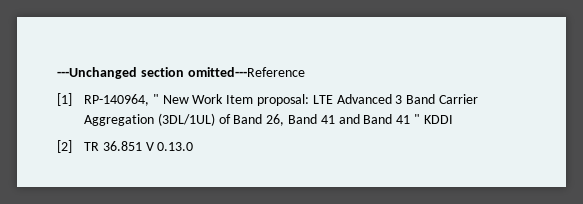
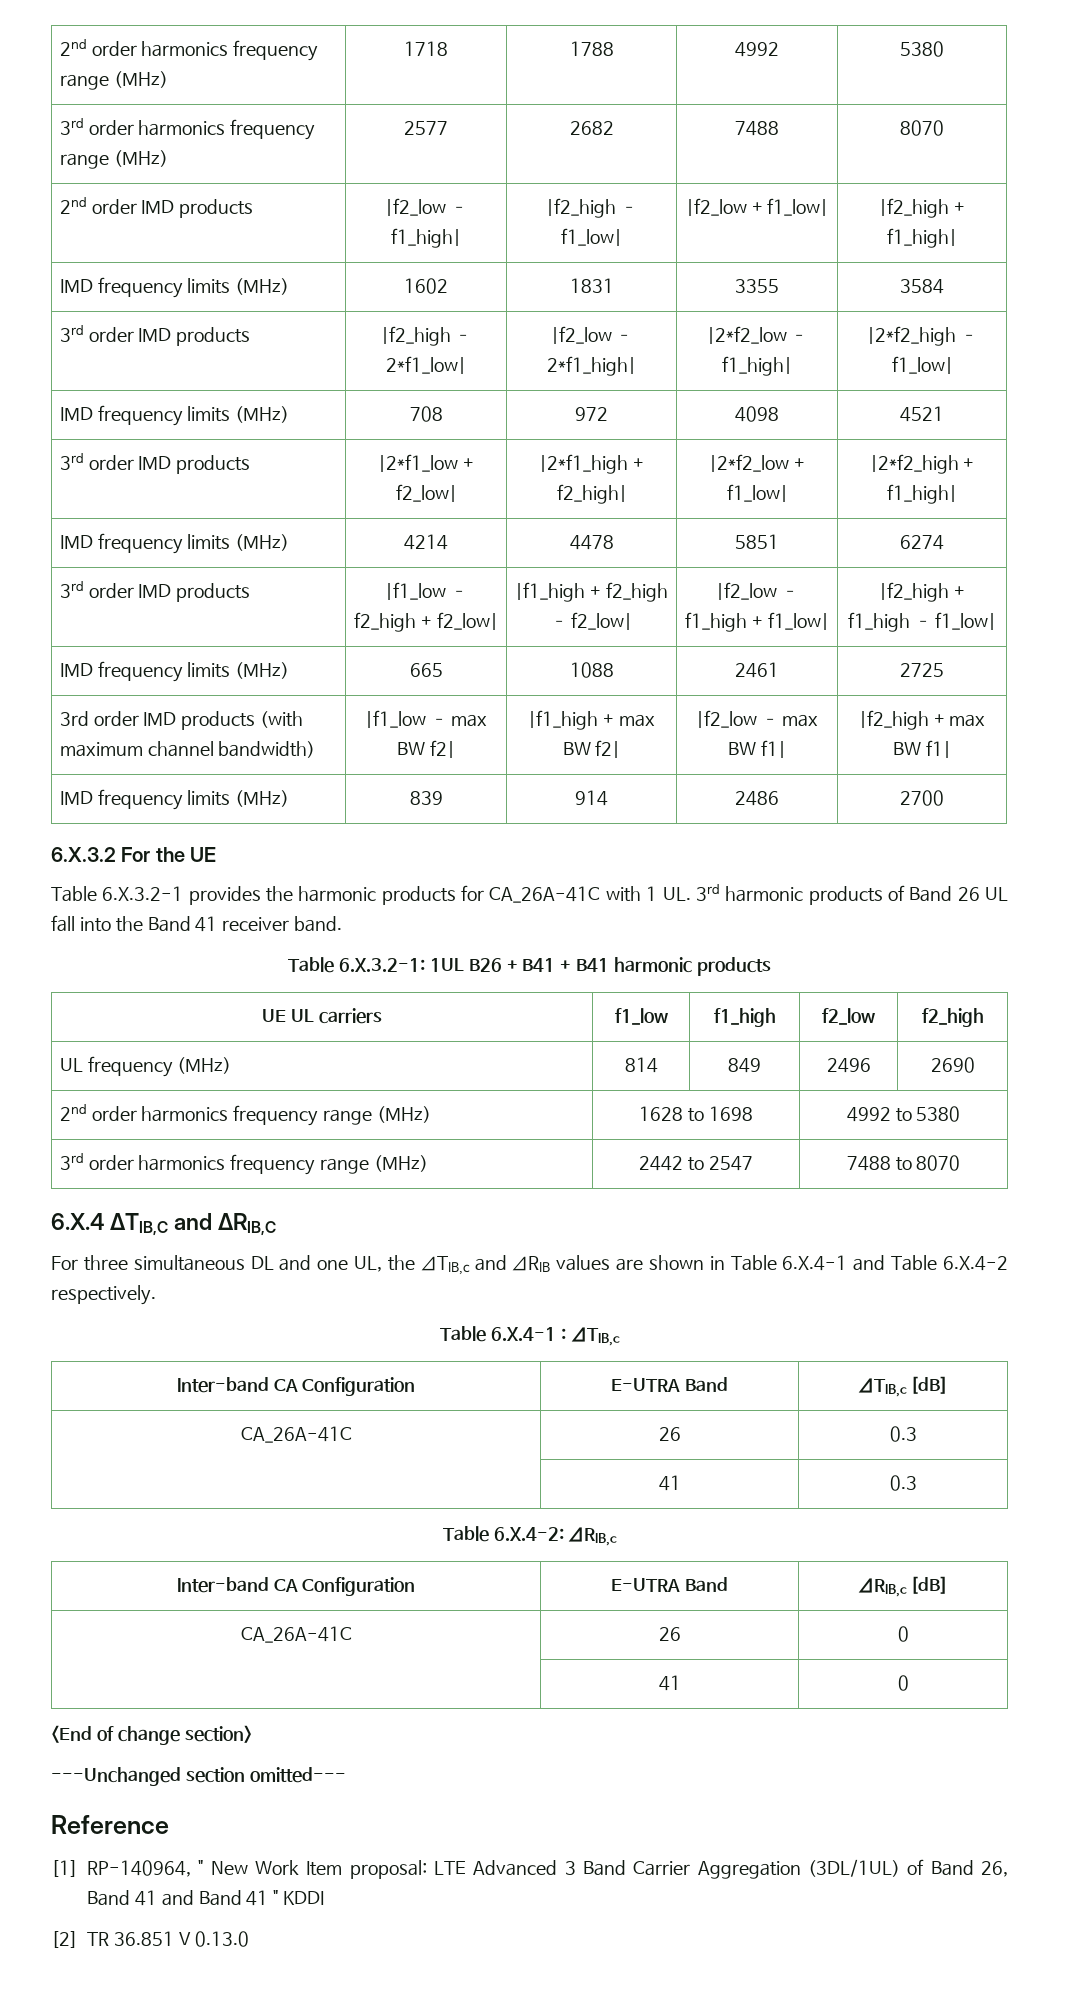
- ---Unchanged section omitted---Reference
+ 2nd order harmonics frequency range (MHz) | 1718 | 1788 | 4992 | 5380
+ 3rd order harmonics frequency range (MHz) | 2577 | 2682 | 7488 | 8070
+ 2nd order IMD products | |f2_low – f1_high| | |f2_high – f1_low| | |f2_low + f1_low| | |f2_high + f1_high|
+ IMD frequency limits (MHz) | 1602 | 1831 | 3355 | 3584
+ 3rd order IMD products | |f2_high – 2*f1_low| | |f2_low – 2*f1_high| | |2*f2_low – f1_high| | |2*f2_high – f1_low|
+ IMD frequency limits (MHz) | 708 | 972 | 4098 | 4521
+ 3rd order IMD products | |2*f1_low + f2_low| | |2*f1_high + f2_high| | |2*f2_low + f1_low| | |2*f2_high + f1_high|
+ IMD frequency limits (MHz) | 4214 | 4478 | 5851 | 6274
+ 3rd order IMD products | |f1_low – f2_high + f2_low| | |f1_high + f2_high – f2_low| | |f2_low – f1_high + f1_low| | |f2_high + f1_high – f1_low|
+ IMD frequency limits (MHz) | 665 | 1088 | 2461 | 2725
+ 3rd order IMD products (with maximum channel bandwidth) | |f1_low – max BW f2| | |f1_high + max BW f2| | |f2_low – max BW f1| | |f2_high + max BW f1|
+ IMD frequency limits (MHz) | 839 | 914 | 2486 | 2700
+ 6.X.3.2 For the UE
+ Table 6.X.3.2-1 provides the harmonic products for CA_26A-41C with 1 UL. 3rd harmonic products of Band 26 UL fall into the Band 41 receiver band.
+ Table 6.X.3.2-1: 1UL B26 + B41 + B41 harmonic products
+ UE UL carriers | f1_low | f1_high | f2_low | f2_high
+ UL frequency (MHz) | 814 | 849 | 2496 | 2690
+ 2nd order harmonics frequency range (MHz) | 1628 to 1698 | 4992 to 5380
+ 3rd order harmonics frequency range (MHz) | 2442 to 2547 | 7488 to 8070
+ 6.X.4 ∆TIB,C and ∆RIB,C
+ For three simultaneous DL and one UL, the ΔTIB,c and ΔRIB values are shown in Table 6.X.4-1 and Table 6.X.4-2 respectively.
+ Table 6.X.4-1 : ΔTIB,c
+ Inter-band CA Configuration | E-UTRA Band | ΔTIB,c [dB]
+ CA_26A-41C | 26 | 0.3
+ | 41 | 0.3
+ Table 6.X.4-2: ΔRIB,c
+ Inter-band CA Configuration | E-UTRA Band | ΔRIB,c [dB]
+ CA_26A-41C | 26 | 0
+ | 41 | 0
+ <End of change section>
+ ---Unchanged section omitted---
+ Reference

